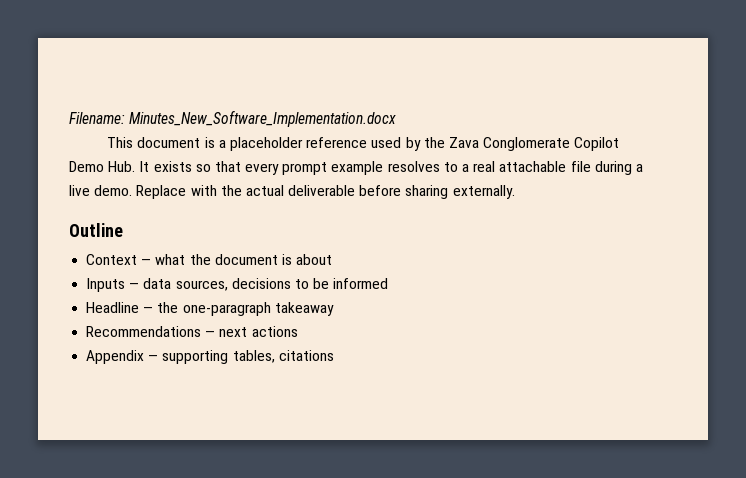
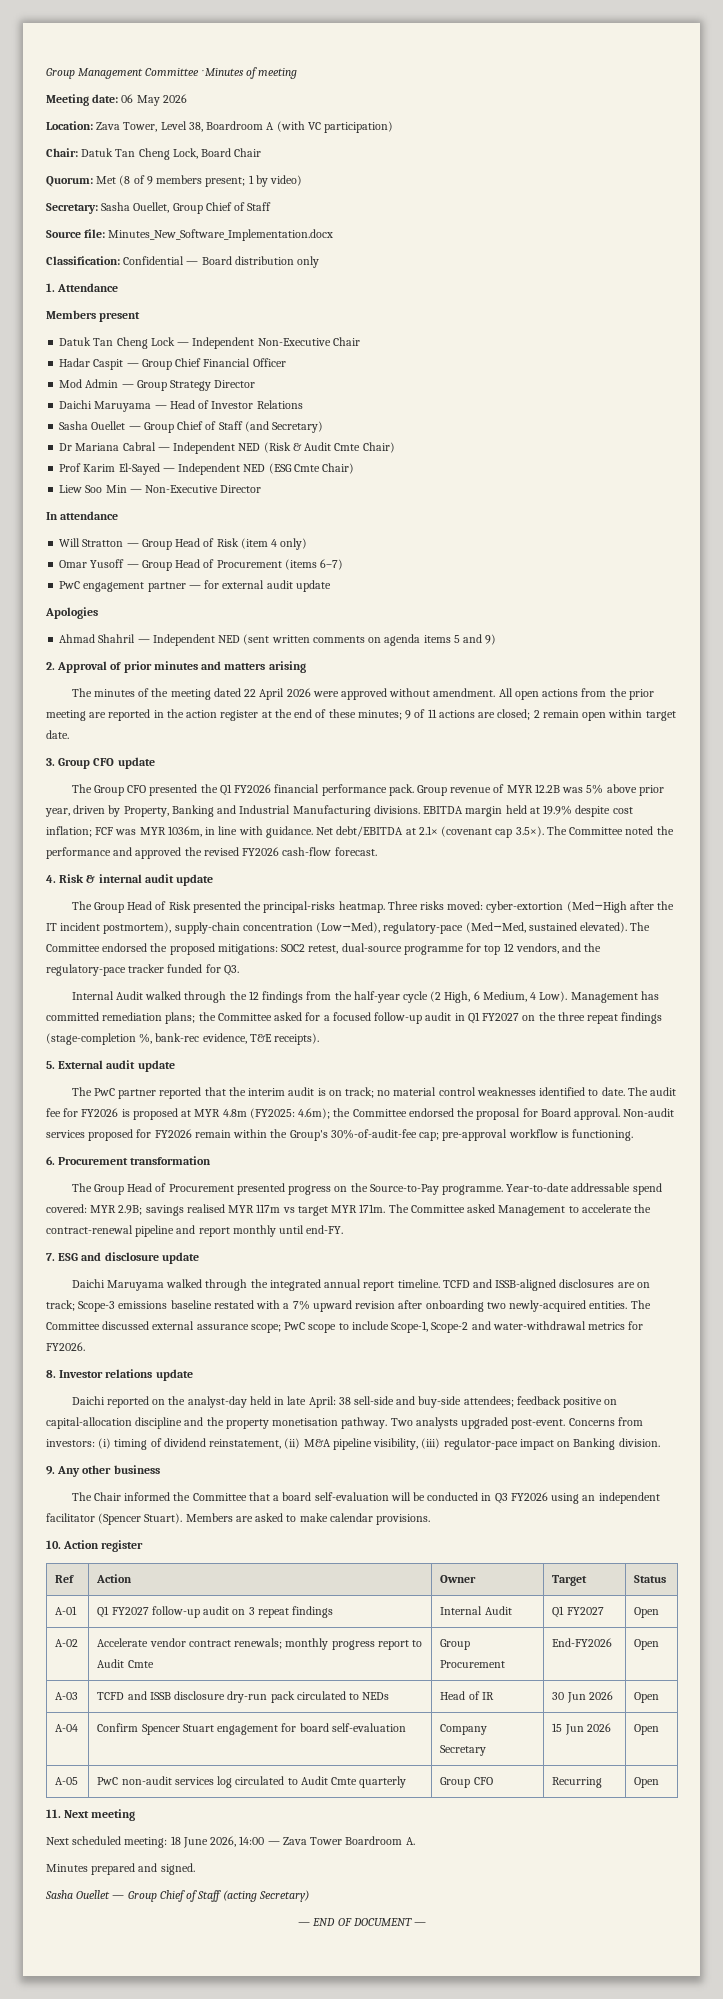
- Filename: Minutes_New_Software_Implementation.docx
- This document is a placeholder reference used by the Zava Conglomerate Copilot Demo Hub. It exists so that every prompt example resolves to a real attachable file during a live demo. Replace with the actual deliverable before sharing externally.
- Outline
- Context — what the document is about
- Inputs — data sources, decisions to be informed
- Headline — the one-paragraph takeaway
- Recommendations — next actions
- Appendix — supporting tables, citations
+ Group Management Committee · Minutes of meeting
+ Meeting date: 06 May 2026
+ Location: Zava Tower, Level 38, Boardroom A (with VC participation)
+ Chair: Datuk Tan Cheng Lock, Board Chair
+ Quorum: Met (8 of 9 members present; 1 by video)
+ Secretary: Sasha Ouellet, Group Chief of Staff
+ Source file: Minutes_New_Software_Implementation.docx
+ Classification: Confidential — Board distribution only
+ 1. Attendance
+ Members present
+ Datuk Tan Cheng Lock — Independent Non-Executive Chair
+ Hadar Caspit — Group Chief Financial Officer
+ Mod Admin — Group Strategy Director
+ Daichi Maruyama — Head of Investor Relations
+ Sasha Ouellet — Group Chief of Staff (and Secretary)
+ Dr Mariana Cabral — Independent NED (Risk & Audit Cmte Chair)
+ Prof Karim El-Sayed — Independent NED (ESG Cmte Chair)
+ Liew Soo Min — Non-Executive Director
+ In attendance
+ Will Stratton — Group Head of Risk (item 4 only)
+ Omar Yusoff — Group Head of Procurement (items 6–7)
+ PwC engagement partner — for external audit update
+ Apologies
+ Ahmad Shahril — Independent NED (sent written comments on agenda items 5 and 9)
+ 2. Approval of prior minutes and matters arising
+ The minutes of the meeting dated 22 April 2026 were approved without amendment. All open actions from the prior meeting are reported in the action register at the end of these minutes; 9 of 11 actions are closed; 2 remain open within target date.
+ 3. Group CFO update
+ The Group CFO presented the Q1 FY2026 financial performance pack. Group revenue of MYR 12.2B was 5% above prior year, driven by Property, Banking and Industrial Manufacturing divisions. EBITDA margin held at 19.9% despite cost inflation; FCF was MYR 1036m, in line with guidance. Net debt/EBITDA at 2.1× (covenant cap 3.5×). The Committee noted the performance and approved the revised FY2026 cash-flow forecast.
+ 4. Risk & internal audit update
+ The Group Head of Risk presented the principal-risks heatmap. Three risks moved: cyber-extortion (Med→High after the IT incident postmortem), supply-chain concentration (Low→Med), regulatory-pace (Med→Med, sustained elevated). The Committee endorsed the proposed mitigations: SOC2 retest, dual-source programme for top 12 vendors, and the regulatory-pace tracker funded for Q3.
+ Internal Audit walked through the 12 findings from the half-year cycle (2 High, 6 Medium, 4 Low). Management has committed remediation plans; the Committee asked for a focused follow-up audit in Q1 FY2027 on the three repeat findings (stage-completion %, bank-rec evidence, T&E receipts).
+ 5. External audit update
+ The PwC partner reported that the interim audit is on track; no material control weaknesses identified to date. The audit fee for FY2026 is proposed at MYR 4.8m (FY2025: 4.6m); the Committee endorsed the proposal for Board approval. Non-audit services proposed for FY2026 remain within the Group's 30%-of-audit-fee cap; pre-approval workflow is functioning.
+ 6. Procurement transformation
+ The Group Head of Procurement presented progress on the Source-to-Pay programme. Year-to-date addressable spend covered: MYR 2.9B; savings realised MYR 117m vs target MYR 171m. The Committee asked Management to accelerate the contract-renewal pipeline and report monthly until end-FY.
+ 7. ESG and disclosure update
+ Daichi Maruyama walked through the integrated annual report timeline. TCFD and ISSB-aligned disclosures are on track; Scope-3 emissions baseline restated with a 7% upward revision after onboarding two newly-acquired entities. The Committee discussed external assurance scope; PwC scope to include Scope-1, Scope-2 and water-withdrawal metrics for FY2026.
+ 8. Investor relations update
+ Daichi reported on the analyst-day held in late April: 38 sell-side and buy-side attendees; feedback positive on capital-allocation discipline and the property monetisation pathway. Two analysts upgraded post-event. Concerns from investors: (i) timing of dividend reinstatement, (ii) M&A pipeline visibility, (iii) regulator-pace impact on Banking division.
+ 9. Any other business
+ The Chair informed the Committee that a board self-evaluation will be conducted in Q3 FY2026 using an independent facilitator (Spencer Stuart). Members are asked to make calendar provisions.
+ 10. Action register
+ Ref | Action | Owner | Target | Status
+ A-01 | Q1 FY2027 follow-up audit on 3 repeat findings | Internal Audit | Q1 FY2027 | Open
+ A-02 | Accelerate vendor contract renewals; monthly progress report to Audit Cmte | Group Procurement | End-FY2026 | Open
+ A-03 | TCFD and ISSB disclosure dry-run pack circulated to NEDs | Head of IR | 30 Jun 2026 | Open
+ A-04 | Confirm Spencer Stuart engagement for board self-evaluation | Company Secretary | 15 Jun 2026 | Open
+ A-05 | PwC non-audit services log circulated to Audit Cmte quarterly | Group CFO | Recurring | Open
+ 11. Next meeting
+ Next scheduled meeting: 18 June 2026, 14:00 — Zava Tower Boardroom A.
+ Minutes prepared and signed.
+ Sasha Ouellet — Group Chief of Staff (acting Secretary)
+ — END OF DOCUMENT —

